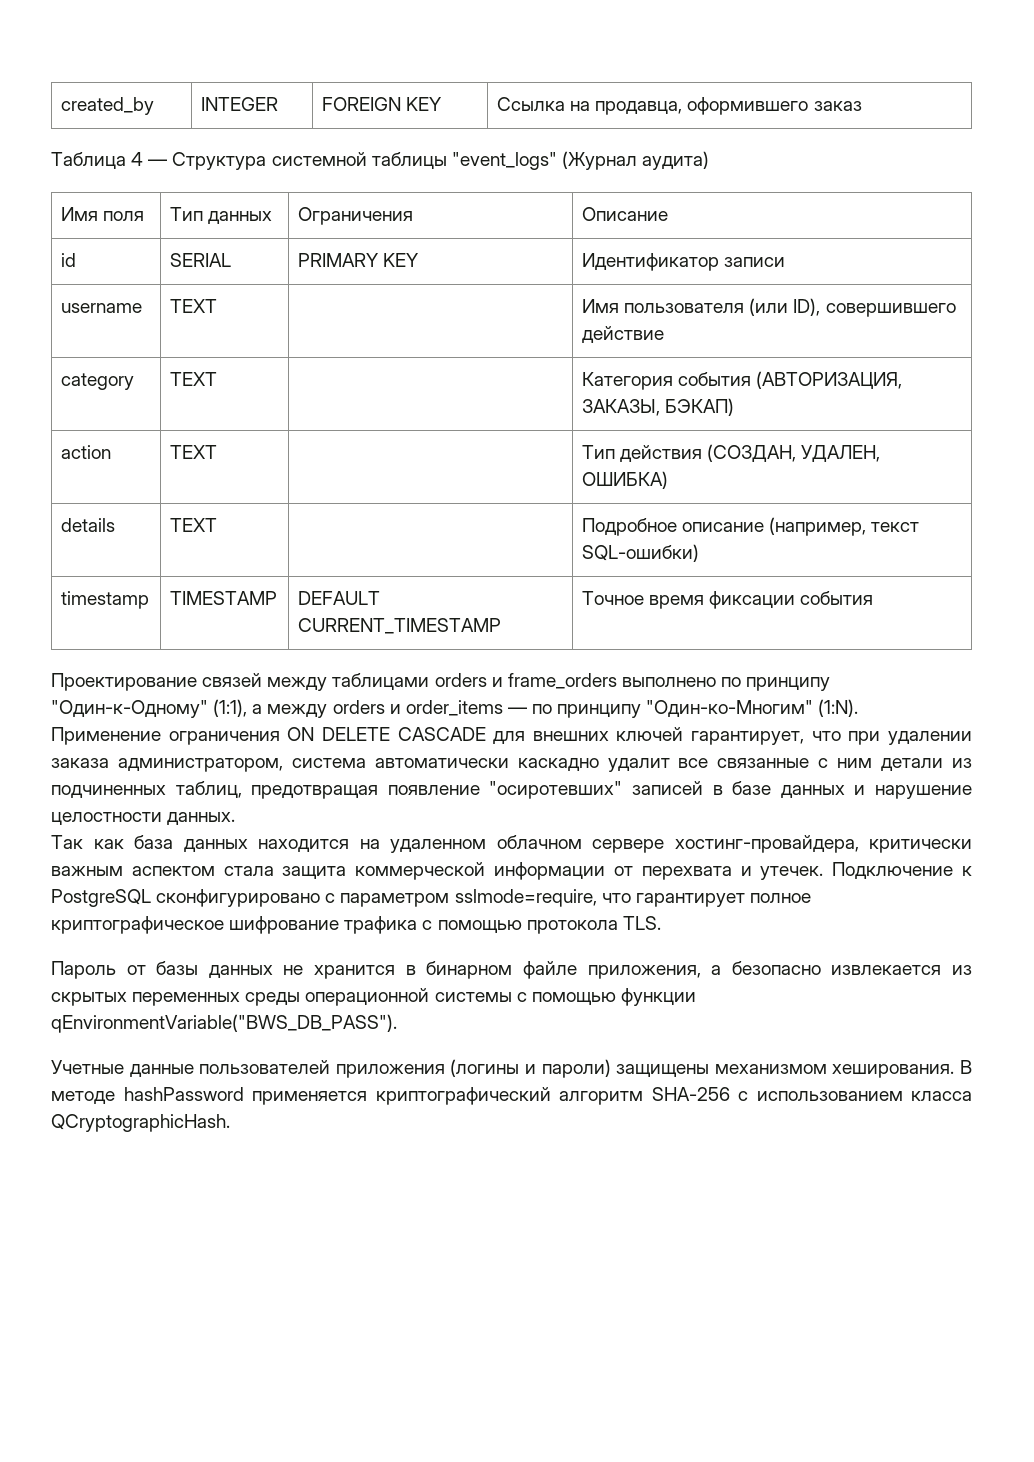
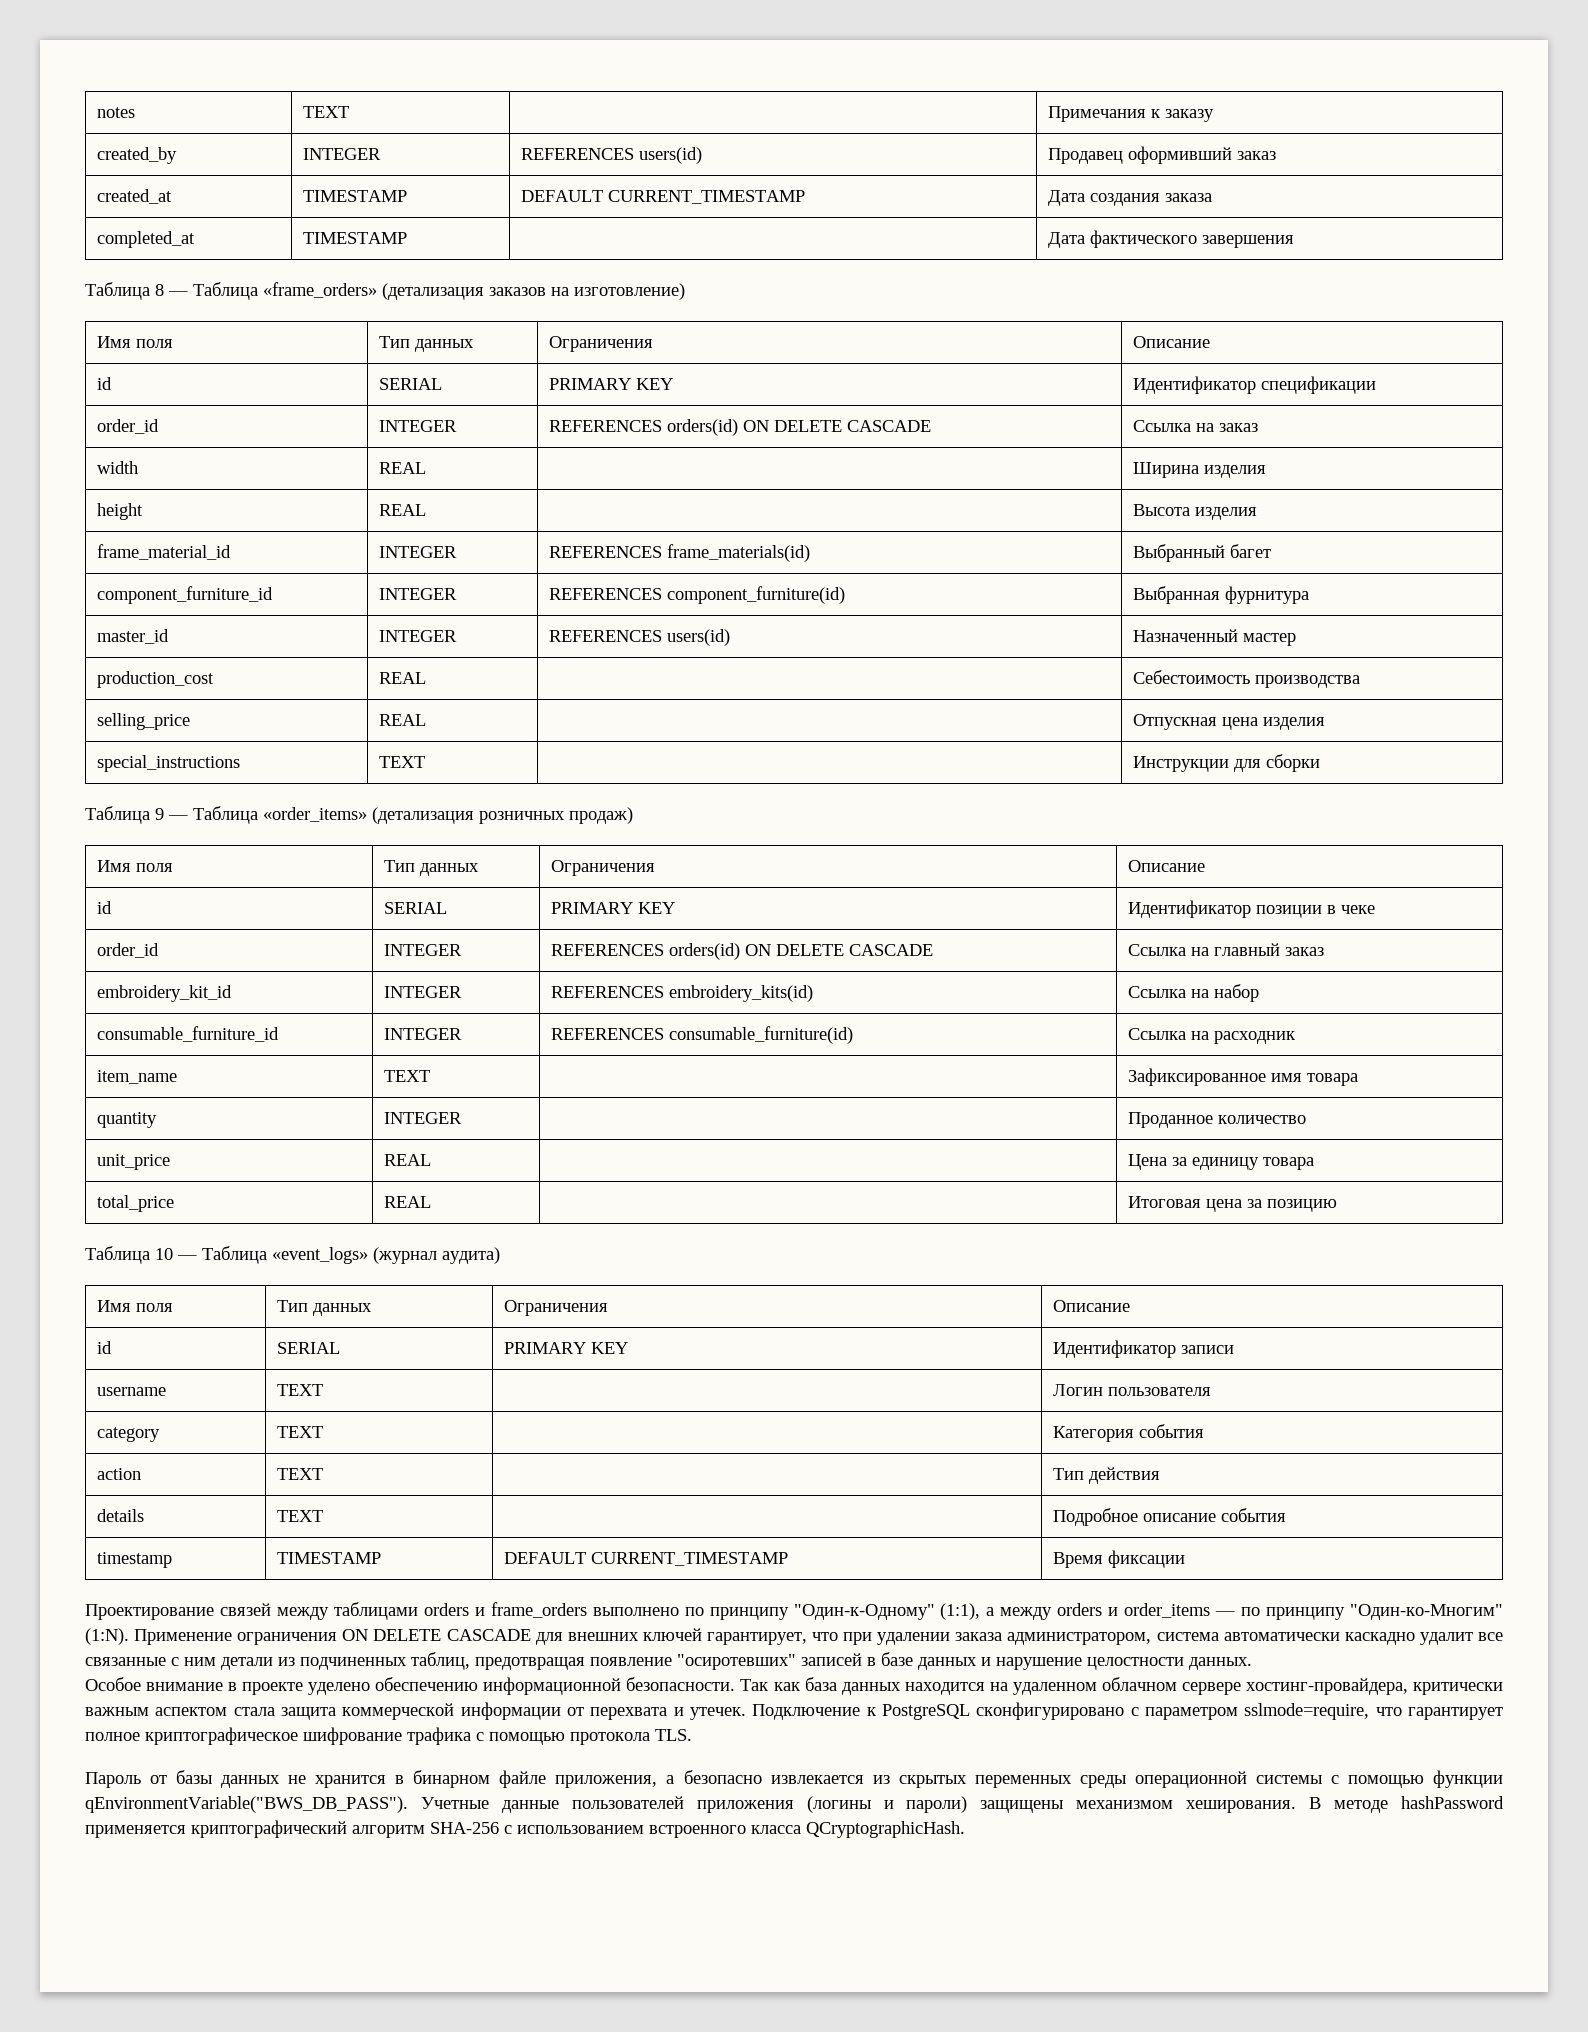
- created_by | INTEGER | FOREIGN KEY | Ссылка на продавца, оформившего заказ
- Таблица 4 — Структура системной таблицы "event_logs" (Журнал аудита)
+ notes | TEXT | | Примечания к заказу
+ created_by | INTEGER | REFERENCES users(id) | Продавец оформивший заказ
+ created_at | TIMESTAMP | DEFAULT CURRENT_TIMESTAMP | Дата создания заказа
+ completed_at | TIMESTAMP | | Дата фактического завершения
+ Таблица 8 — Таблица «frame_orders» (детализация заказов на изготовление)
+ Имя поля | Тип данных | Ограничения | Описание
+ id | SERIAL | PRIMARY KEY | Идентификатор спецификации
+ order_id | INTEGER | REFERENCES orders(id) ON DELETE CASCADE | Ссылка на заказ
+ width | REAL | | Ширина изделия
+ height | REAL | | Высота изделия
+ frame_material_id | INTEGER | REFERENCES frame_materials(id) | Выбранный багет
+ component_furniture_id | INTEGER | REFERENCES component_furniture(id) | Выбранная фурнитура
+ master_id | INTEGER | REFERENCES users(id) | Назначенный мастер
+ production_cost | REAL | | Себестоимость производства
+ selling_price | REAL | | Отпускная цена изделия
+ special_instructions | TEXT | | Инструкции для сборки
+ Таблица 9 — Таблица «order_items» (детализация розничных продаж)
+ Имя поля | Тип данных | Ограничения | Описание
+ id | SERIAL | PRIMARY KEY | Идентификатор позиции в чеке
+ order_id | INTEGER | REFERENCES orders(id) ON DELETE CASCADE | Ссылка на главный заказ
+ embroidery_kit_id | INTEGER | REFERENCES embroidery_kits(id) | Ссылка на набор
+ consumable_furniture_id | INTEGER | REFERENCES consumable_furniture(id) | Ссылка на расходник
+ item_name | TEXT | | Зафиксированное имя товара
+ quantity | INTEGER | | Проданное количество
+ unit_price | REAL | | Цена за единицу товара
+ total_price | REAL | | Итоговая цена за позицию
+ Таблица 10 — Таблица «event_logs» (журнал аудита)
- username | TEXT | | Имя пользователя (или ID), совершившего действие
+ username | TEXT | | Логин пользователя
- category | TEXT | | Категория события (АВТОРИЗАЦИЯ, ЗАКАЗЫ, БЭКАП)
+ category | TEXT | | Категория события
- action | TEXT | | Тип действия (СОЗДАН, УДАЛЕН, ОШИБКА)
+ action | TEXT | | Тип действия
- details | TEXT | | Подробное описание (например, текст SQL-ошибки)
+ details | TEXT | | Подробное описание события
- timestamp | TIMESTAMP | DEFAULT CURRENT_TIMESTAMP | Точное время фиксации события
+ timestamp | TIMESTAMP | DEFAULT CURRENT_TIMESTAMP | Время фиксации
+ Особое внимание в проекте уделено обеспечению информационной безопасности.
- Пароль от базы данных не хранится в бинарном файле приложения, а безопасно извлекается из скрытых переменных среды операционной системы с помощью функции qEnvironmentVariable("BWS_DB_PASS").
- Учетные данные пользователей приложения (логины и пароли) защищены механизмом хеширования.
+ Пароль от базы данных не хранится в бинарном файле приложения, а безопасно извлекается из скрытых переменных среды операционной системы с помощью функции qEnvironmentVariable("BWS_DB_PASS"). Учетные данные пользователей приложения (логины и пароли) защищены механизмом хеширования.
- В методе hashPassword применяется криптографический алгоритм SHA-256 с использованием класса QCryptographicHash.
+ В методе hashPassword применяется криптографический алгоритм SHA-256 с использованием встроенного класса QCryptographicHash.

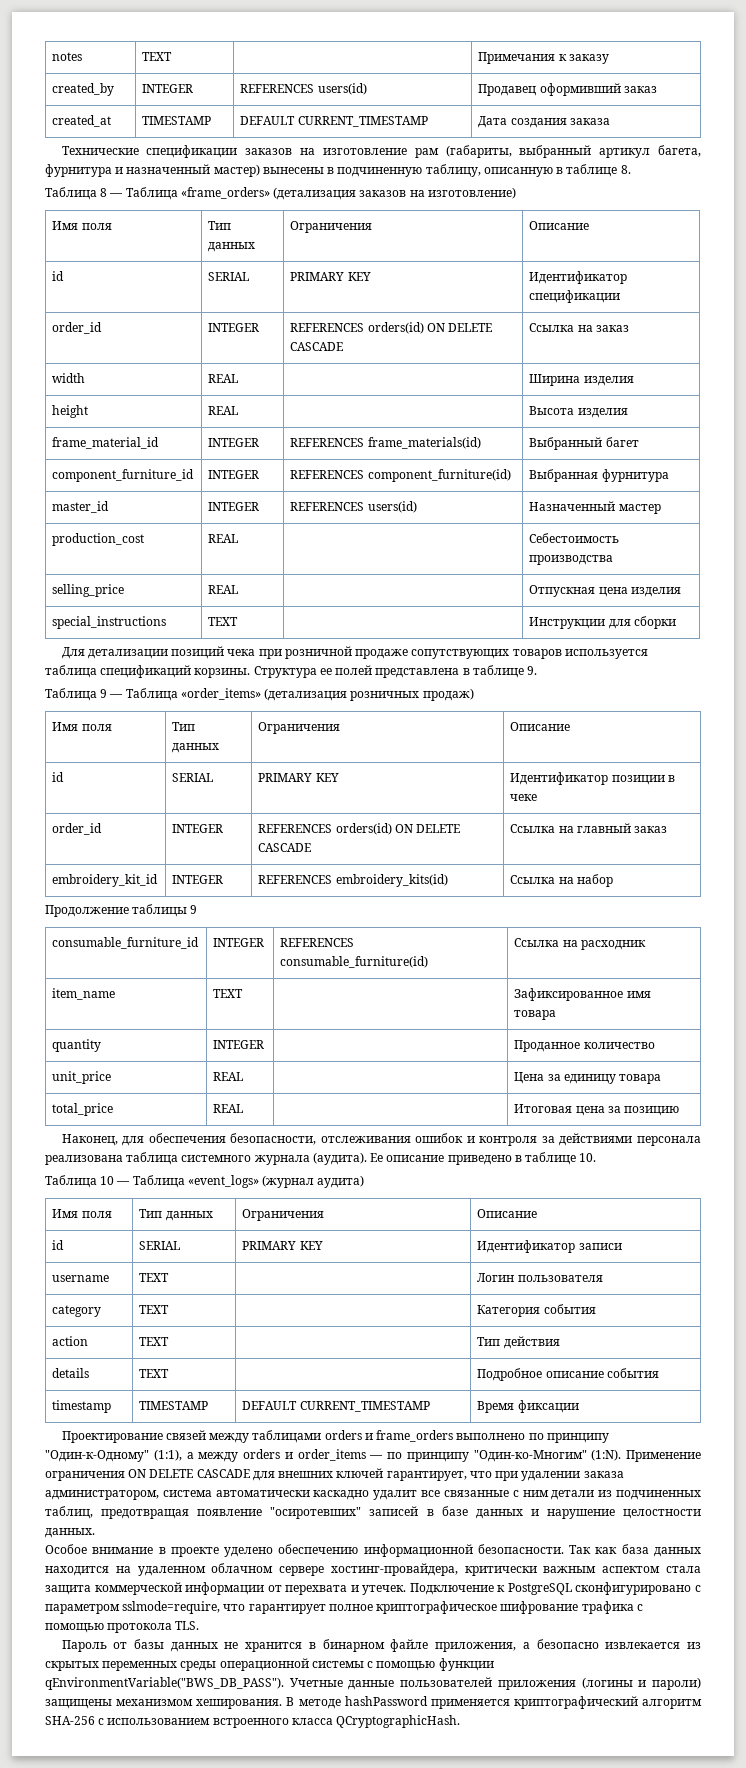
- completed_at | TIMESTAMP | | Дата фактического завершения
+ Технические спецификации заказов на изготовление рам (габариты, выбранный артикул багета, фурнитура и назначенный мастер) вынесены в подчиненную таблицу, описанную в таблице 8.
+ Для детализации позиций чека при розничной продаже сопутствующих товаров используется таблица спецификаций корзины. Структура ее полей представлена в таблице 9.
+ Продолжение таблицы 9
+ Наконец, для обеспечения безопасности, отслеживания ошибок и контроля за действиями персонала реализована таблица системного журнала (аудита). Ее описание приведено в таблице 10.

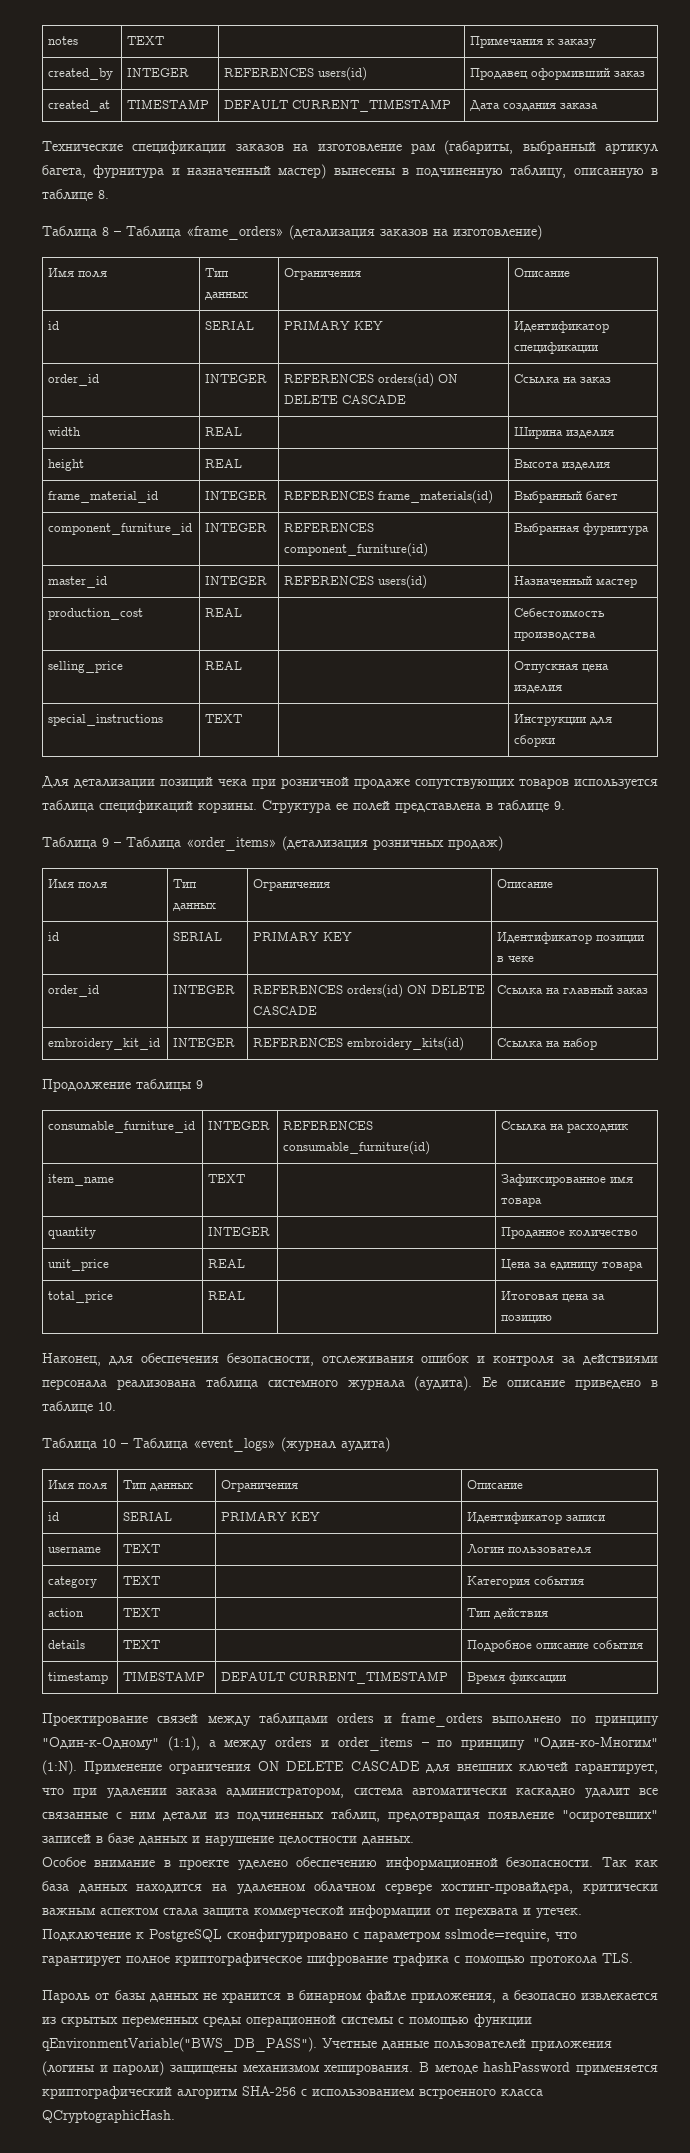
- Таблица 8 — Таблица «frame_orders» (детализация заказов на изготовление)
+ Таблица 8 – Таблица «frame_orders» (детализация заказов на изготовление)
- Таблица 9 — Таблица «order_items» (детализация розничных продаж)
+ Таблица 9 – Таблица «order_items» (детализация розничных продаж)
- Таблица 10 — Таблица «event_logs» (журнал аудита)
+ Таблица 10 – Таблица «event_logs» (журнал аудита)
- Проектирование связей между таблицами orders и frame_orders выполнено по принципу "Один-к-Одному" (1:1), а между orders и order_items — по принципу "Один-ко-Многим" (1:N).
+ Проектирование связей между таблицами orders и frame_orders выполнено по принципу "Один-к-Одному" (1:1), а между orders и order_items – по принципу "Один-ко-Многим" (1:N).

